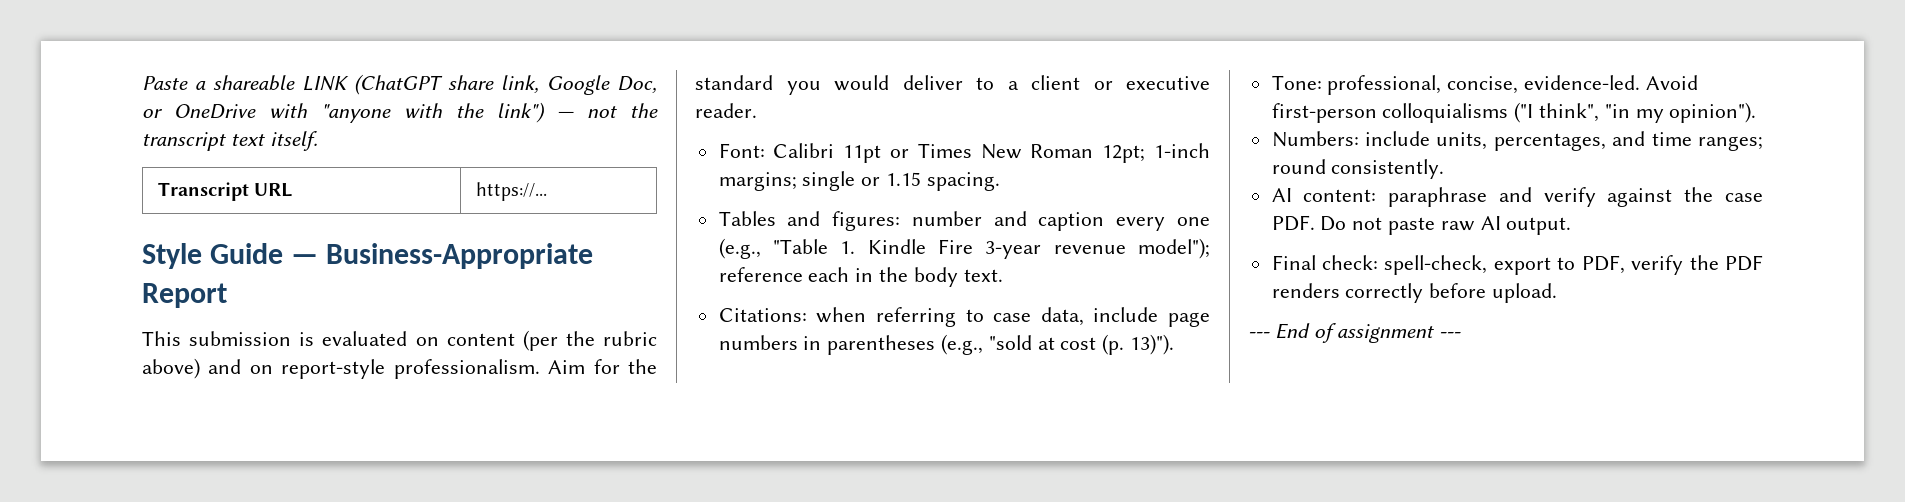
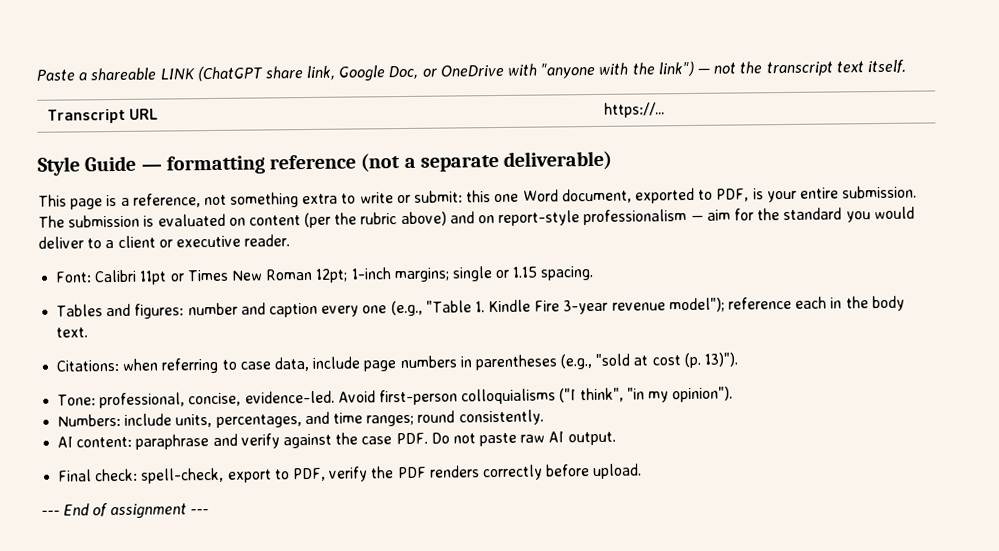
- Style Guide — Business-Appropriate Report
- This submission is evaluated on content (per the rubric above) and on report-style professionalism. Aim for the standard you would deliver to a client or executive reader.
+ Style Guide — formatting reference (not a separate deliverable)
+ This page is a reference, not something extra to write or submit: this one Word document, exported to PDF, is your entire submission. The submission is evaluated on content (per the rubric above) and on report-style professionalism — aim for the standard you would deliver to a client or executive reader.

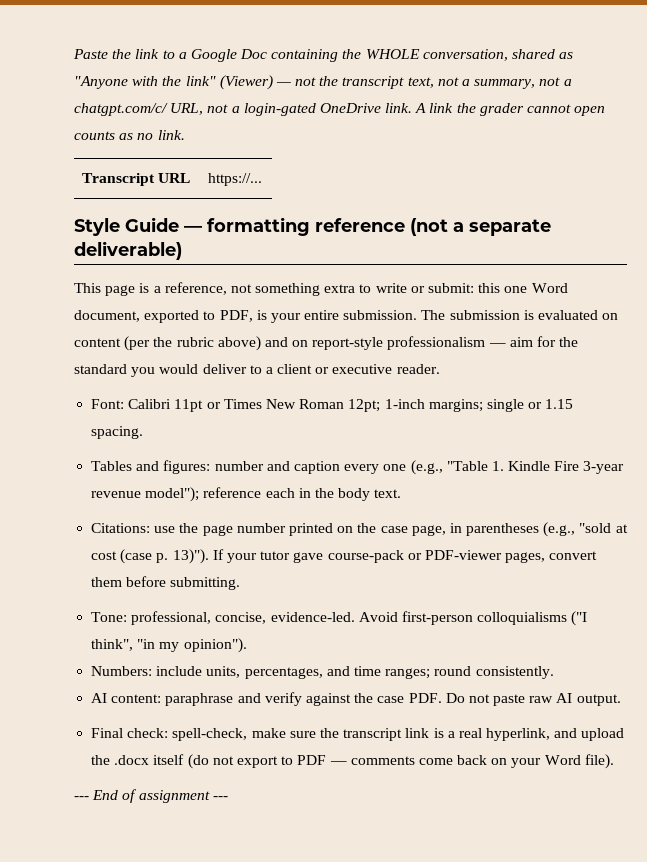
- Paste a shareable LINK (ChatGPT share link, Google Doc, or OneDrive with "anyone with the link") — not the transcript text itself.
+ Paste the link to a Google Doc containing the WHOLE conversation, shared as "Anyone with the link" (Viewer) — not the transcript text, not a summary, not a chatgpt.com/c/ URL, not a login-gated OneDrive link. A link the grader cannot open counts as no link.
- Citations: when referring to case data, include page numbers in parentheses (e.g., "sold at cost (p. 13)").
+ Citations: use the page number printed on the case page, in parentheses (e.g., "sold at cost (case p. 13)"). If your tutor gave course-pack or PDF-viewer pages, convert them before submitting.
- Final check: spell-check, export to PDF, verify the PDF renders correctly before upload.
+ Final check: spell-check, make sure the transcript link is a real hyperlink, and upload the .docx itself (do not export to PDF — comments come back on your Word file).

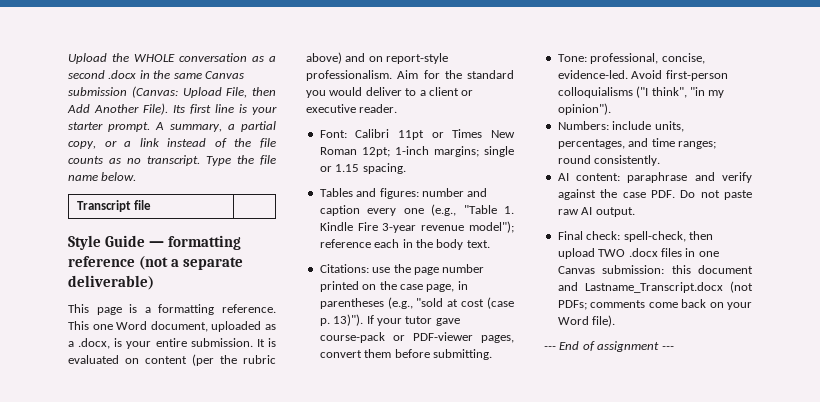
- Paste the link to a Google Doc containing the WHOLE conversation, shared as "Anyone with the link" (Viewer) — not the transcript text, not a summary, not a chatgpt.com/c/ URL, not a login-gated OneDrive link. A link the grader cannot open counts as no link.
+ Upload the WHOLE conversation as a second .docx in the same Canvas submission (Canvas: Upload File, then Add Another File). Its first line is your starter prompt. A summary, a partial copy, or a link instead of the file counts as no transcript. Type the file name below.
- Transcript URL | https://...
+ Transcript file |
- This page is a reference, not something extra to write or submit: this one Word document, exported to PDF, is your entire submission.
+ This page is a formatting reference. This one Word document, uploaded as a .docx, is your entire submission.
- The submission is evaluated on content (per the rubric above) and on report-style professionalism — aim for the standard you would deliver to a client or executive reader.
+ It is evaluated on content (per the rubric above) and on report-style professionalism. Aim for the standard you would deliver to a client or executive reader.
- Final check: spell-check, make sure the transcript link is a real hyperlink, and upload the .docx itself (do not export to PDF — comments come back on your Word file).
+ Final check: spell-check, then upload TWO .docx files in one Canvas submission: this document and Lastname_Transcript.docx (not PDFs; comments come back on your Word file).

